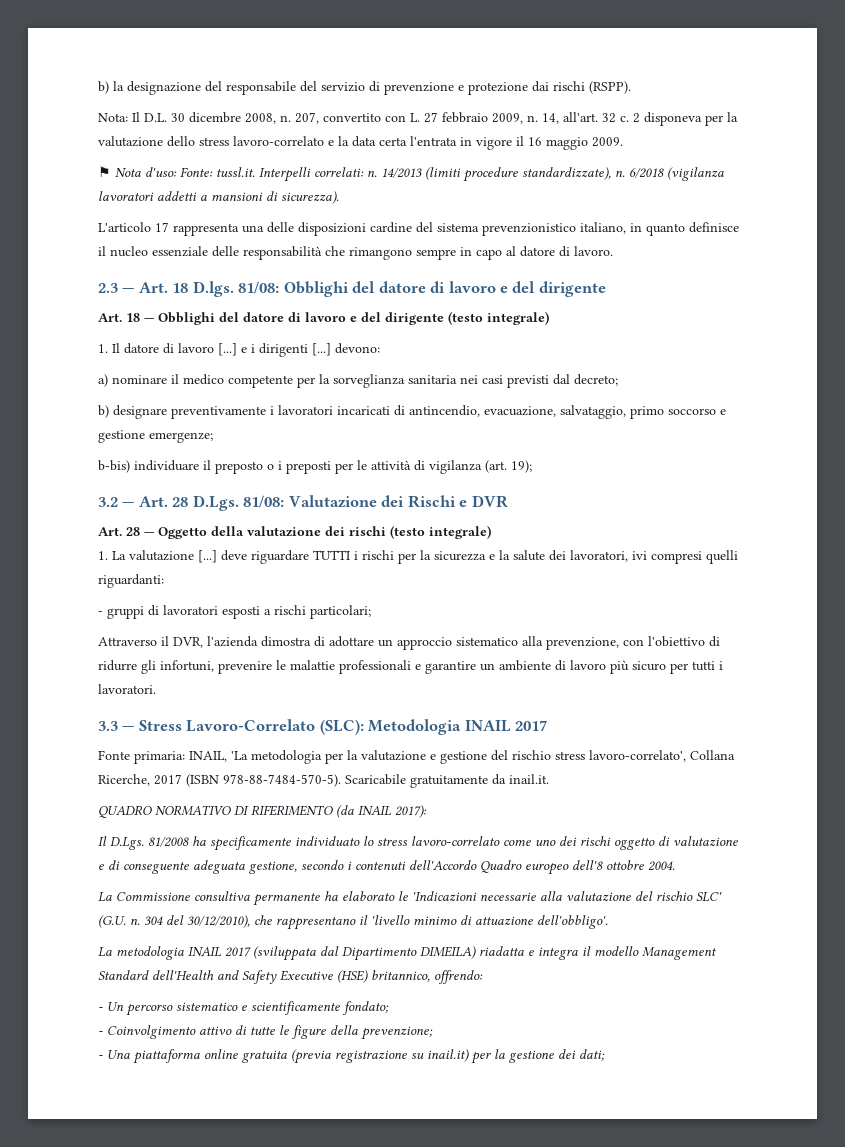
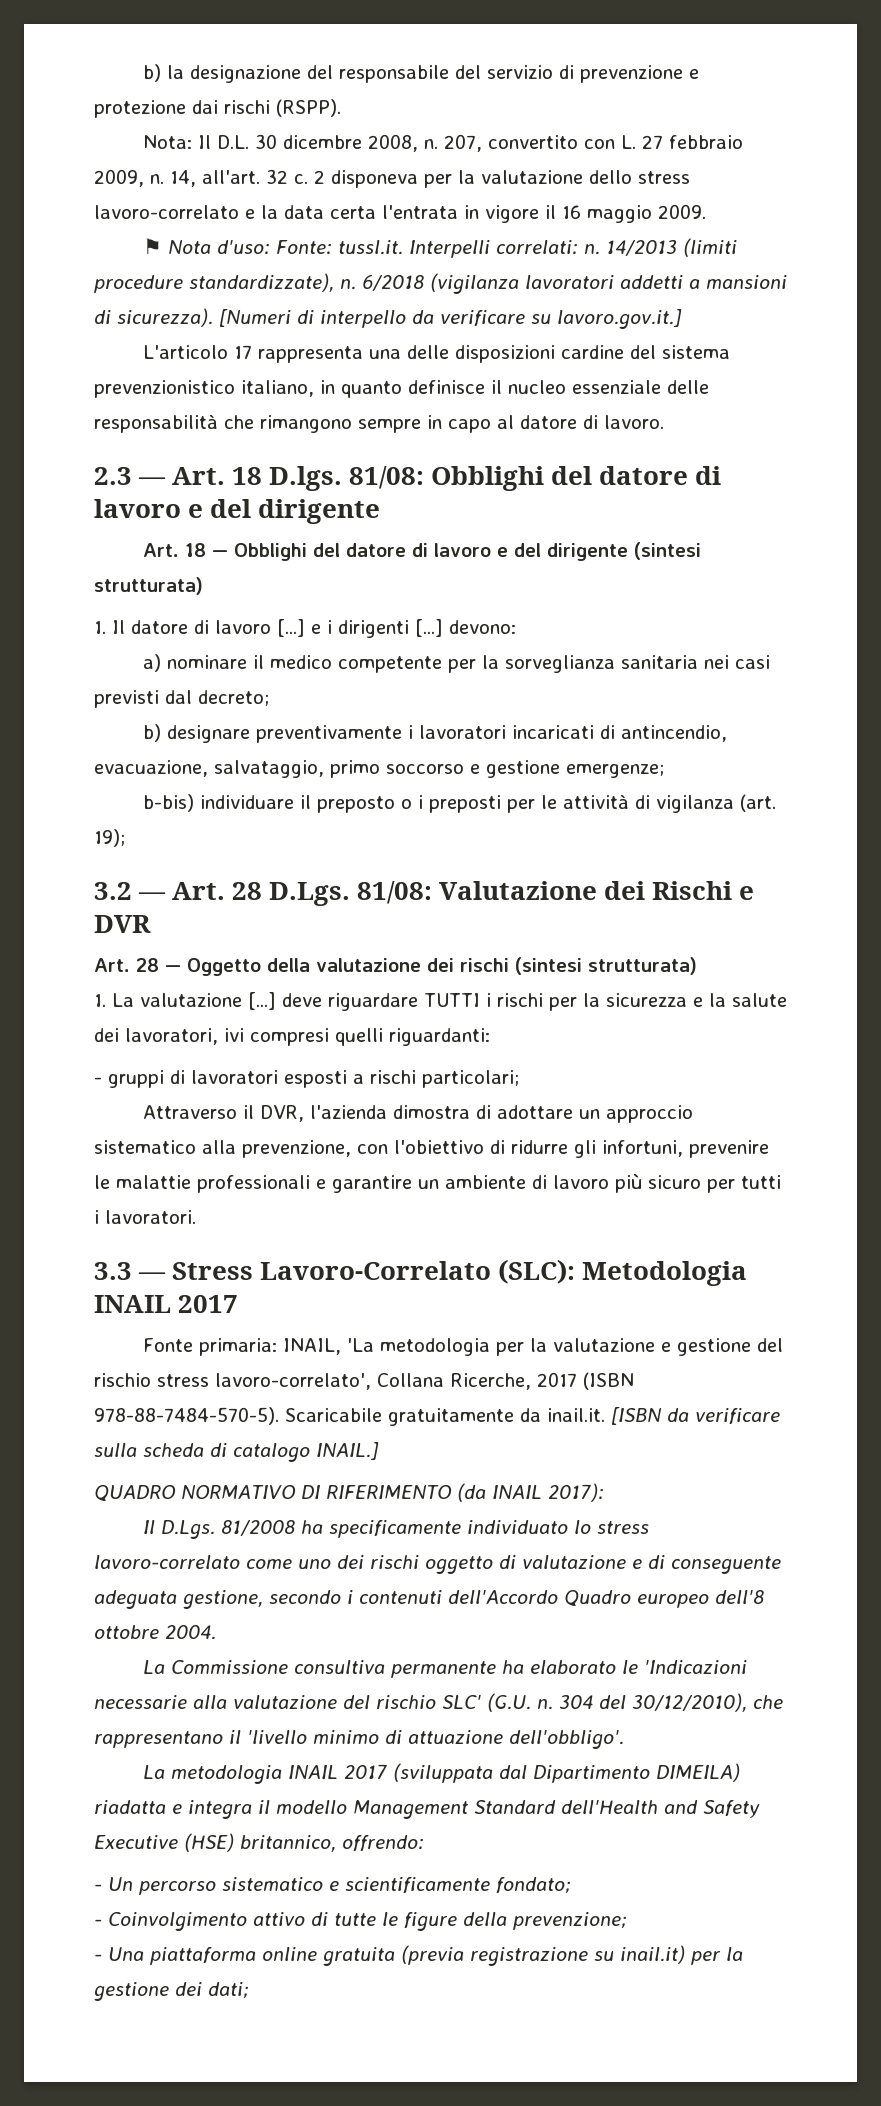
+ [Numeri di interpello da verificare su lavoro.gov.it.]
- Art. 18 — Obblighi del datore di lavoro e del dirigente (testo integrale)
+ Art. 18 — Obblighi del datore di lavoro e del dirigente (sintesi strutturata)
- Art. 28 — Oggetto della valutazione dei rischi (testo integrale)
+ Art. 28 — Oggetto della valutazione dei rischi (sintesi strutturata)
- Scaricabile gratuitamente da inail.it.
+ Scaricabile gratuitamente da inail.it. [ISBN da verificare sulla scheda di catalogo INAIL.]

